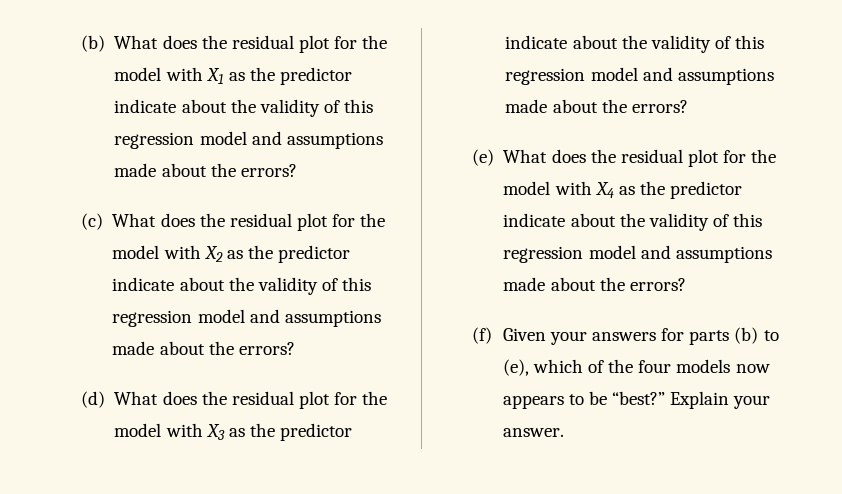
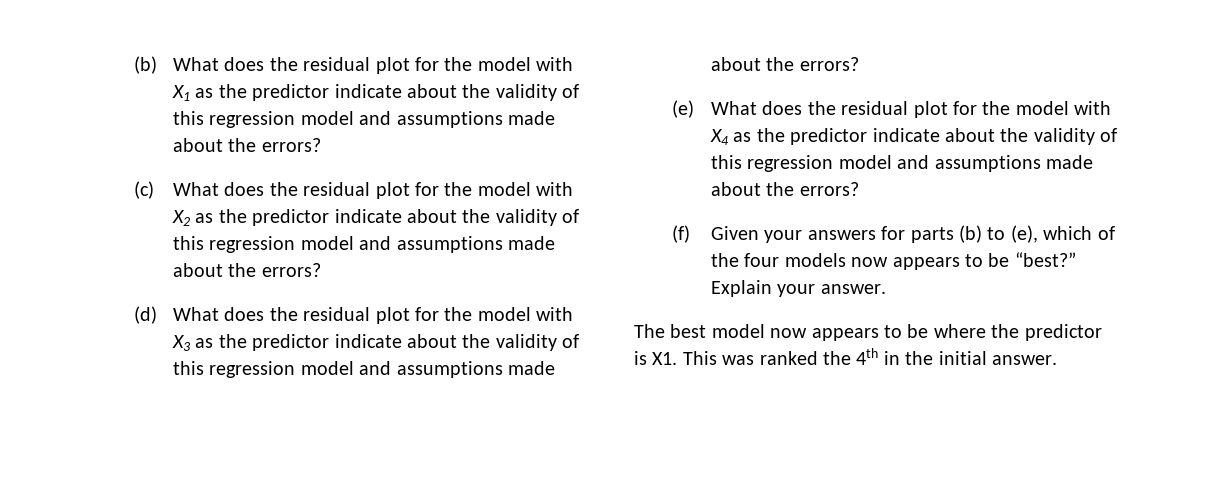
+ The best model now appears to be where the predictor is X1. This was ranked the 4th in the initial answer.

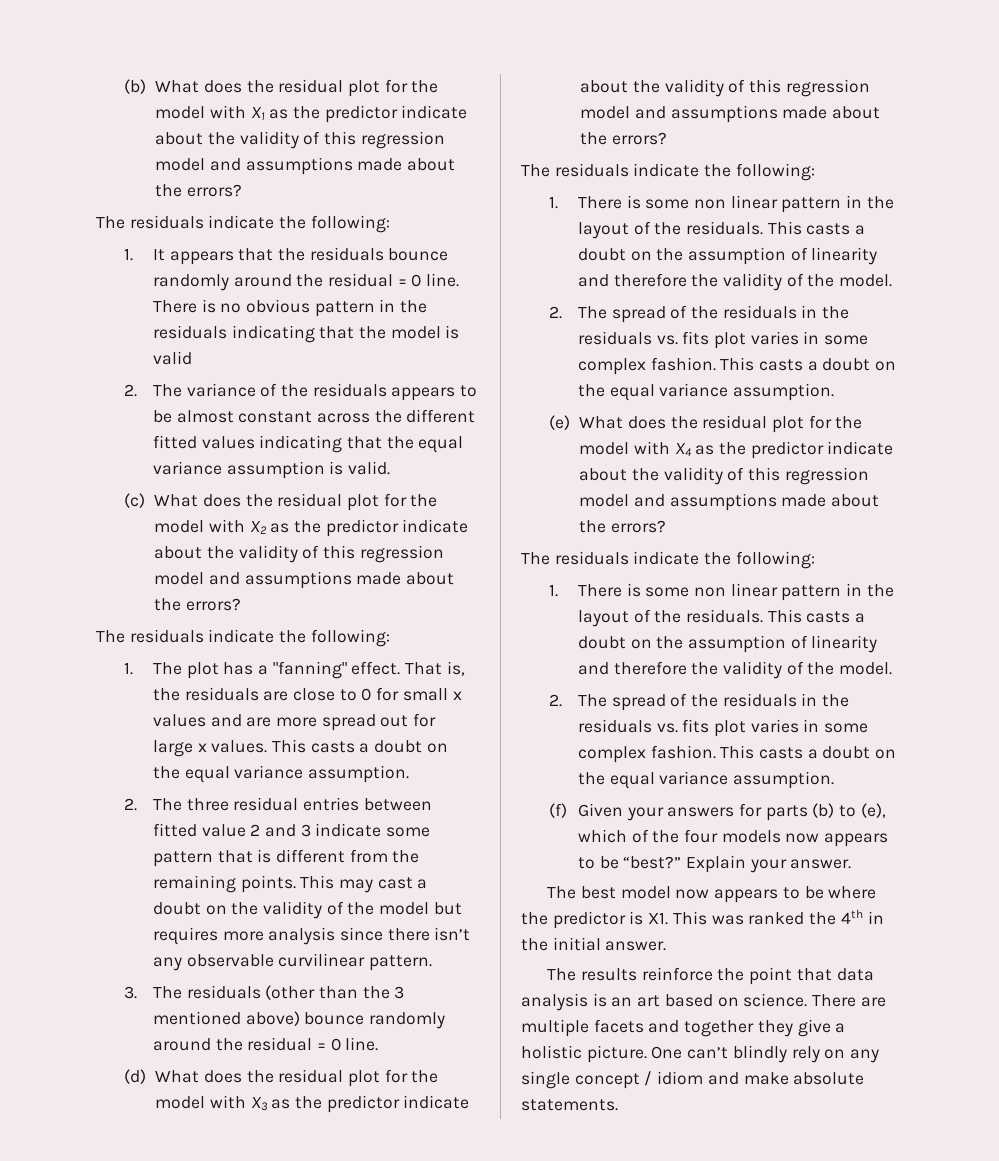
  (b) What does the residual plot for the model with X1 as the predictor indicate about the validity of this regression model and assumptions made about the errors?
+ The residuals indicate the following:
+ 1. It appears that the residuals bounce randomly around the residual = 0 line. There is no obvious pattern in the residuals indicating that the model is valid
+ 2. The variance of the residuals appears to be almost constant across the different fitted values indicating that the equal variance assumption is valid.
  (c) What does the residual plot for the model with X2 as the predictor indicate about the validity of this regression model and assumptions made about the errors?
+ The residuals indicate the following:
+ 1. The plot has a "fanning" effect. That is, the residuals are close to 0 for small x values and are more spread out for large x values. This casts a doubt on the equal variance assumption.
+ 2. The three residual entries between fitted value 2 and 3 indicate some pattern that is different from the remaining points. This may cast a doubt on the validity of the model but requires more analysis since there isn’t any observable curvilinear pattern.
+ 3. The residuals (other than the 3 mentioned above) bounce randomly around the residual = 0 line.
  (d) What does the residual plot for the model with X3 as the predictor indicate about the validity of this regression model and assumptions made about the errors?
+ The residuals indicate the following:
+ 1. There is some non linear pattern in the layout of the residuals. This casts a doubt on the assumption of linearity and therefore the validity of the model.
+ 2. The spread of the residuals in the residuals vs. fits plot varies in some complex fashion. This casts a doubt on the equal variance assumption.
  (e) What does the residual plot for the model with X4 as the predictor indicate about the validity of this regression model and assumptions made about the errors?
+ The residuals indicate the following:
+ 1. There is some non linear pattern in the layout of the residuals. This casts a doubt on the assumption of linearity and therefore the validity of the model.
+ 2. The spread of the residuals in the residuals vs. fits plot varies in some complex fashion. This casts a doubt on the equal variance assumption.
+ The results reinforce the point that data analysis is an art based on science. There are multiple facets and together they give a holistic picture. One can’t blindly rely on any single concept / idiom and make absolute statements.

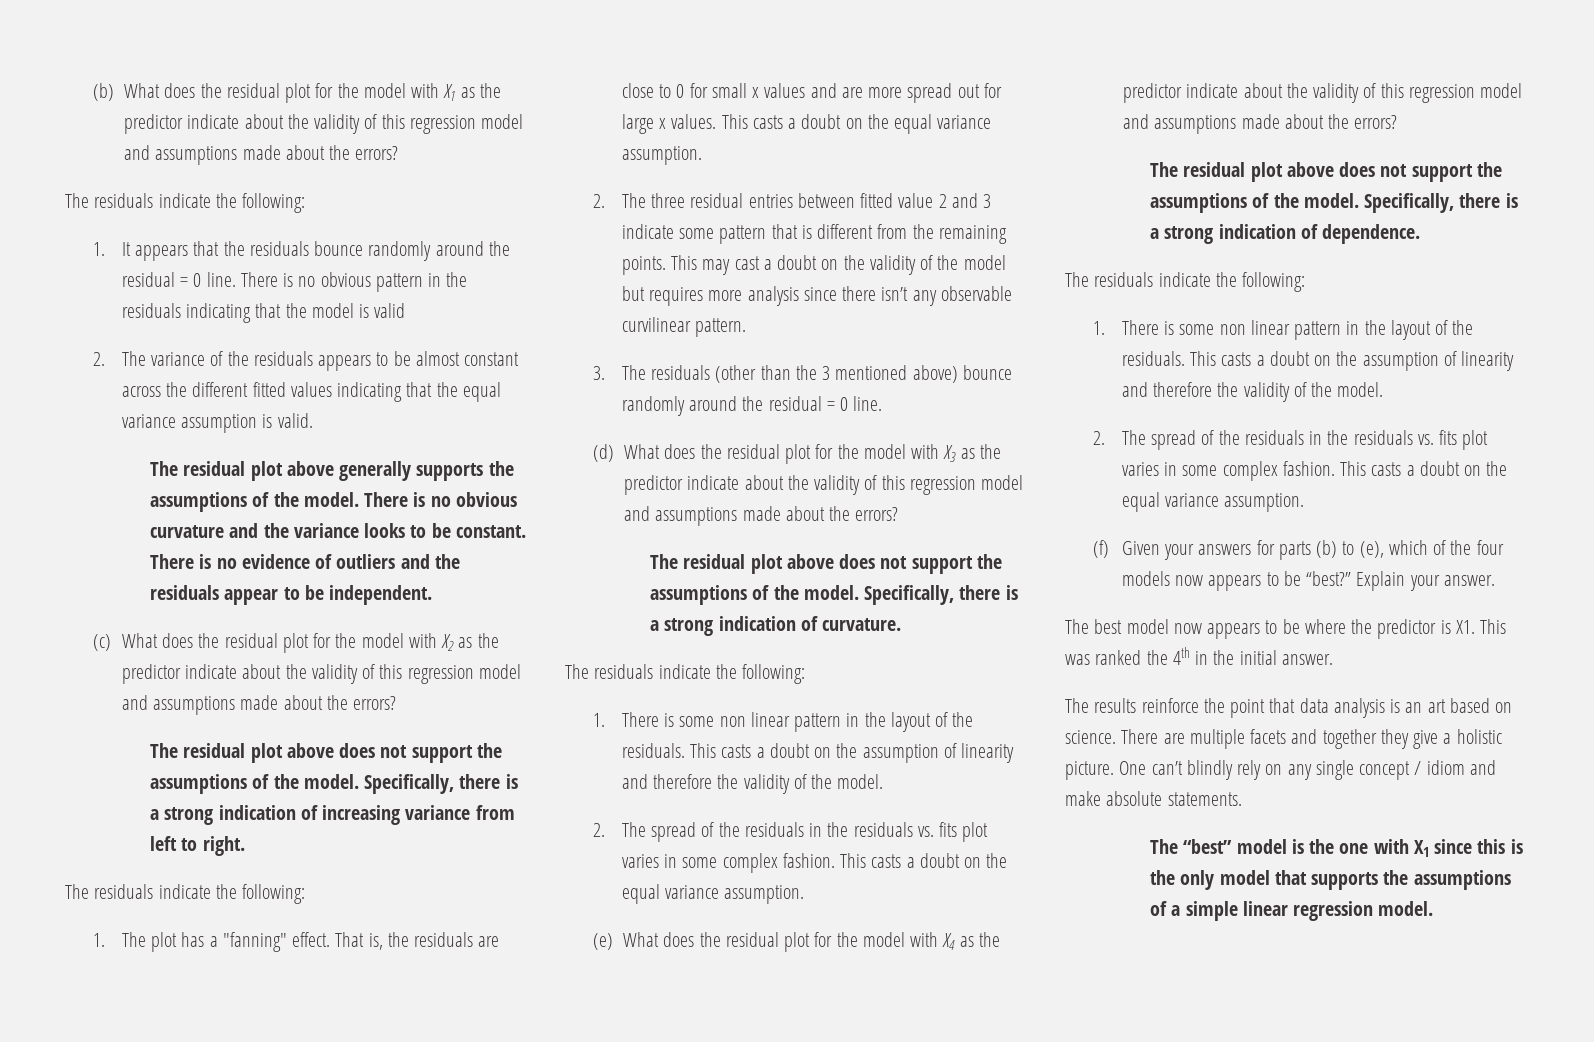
+ The residual plot above generally supports the assumptions of the model. There is no obvious curvature and the variance looks to be constant. There is no evidence of outliers and the residuals appear to be independent.
+ The residual plot above does not support the assumptions of the model. Specifically, there is a strong indication of increasing variance from left to right.
+ The residual plot above does not support the assumptions of the model. Specifically, there is a strong indication of curvature.
+ The residual plot above does not support the assumptions of the model. Specifically, there is a strong indication of dependence.
+ The “best” model is the one with X1 since this is the only model that supports the assumptions of a simple linear regression model.

